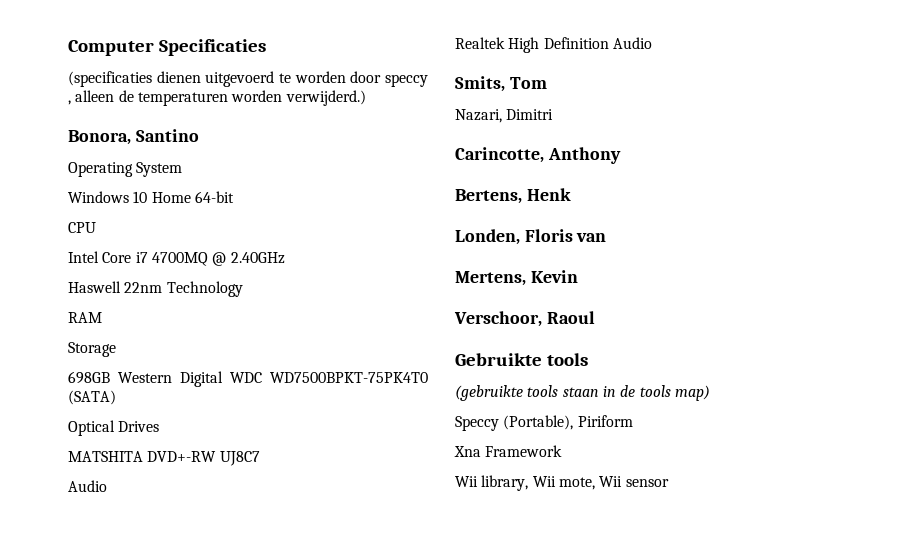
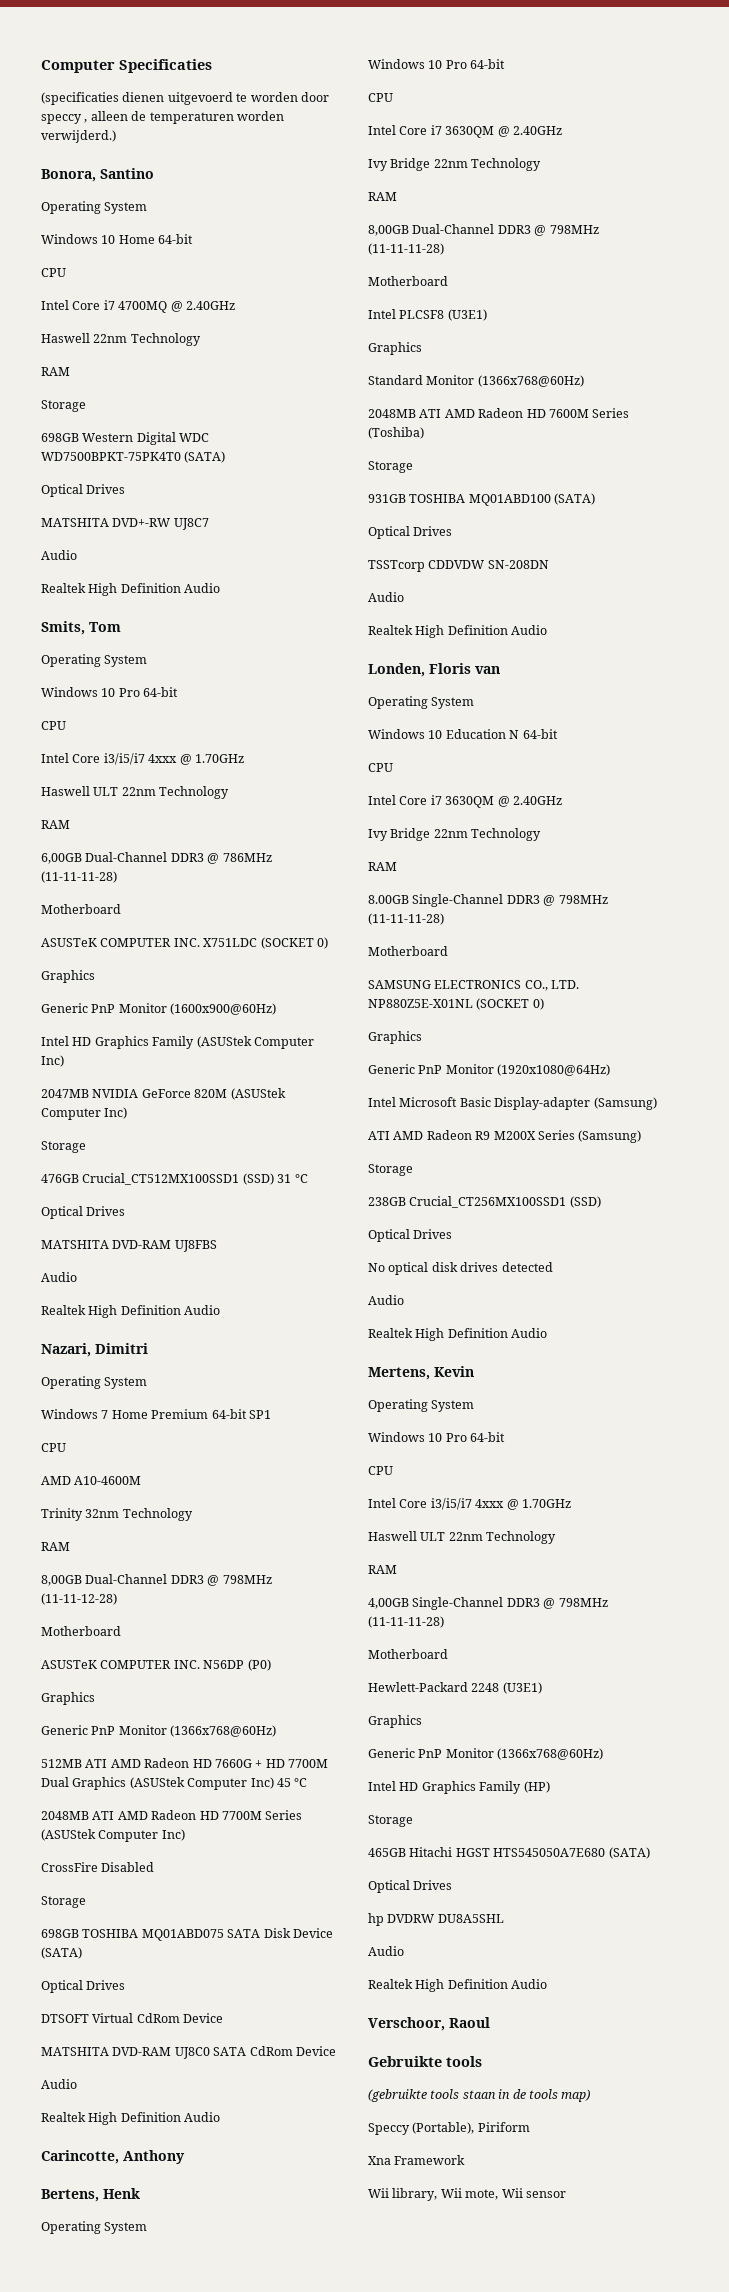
  Smits, Tom
+ Operating System
+ Windows 10 Pro 64-bit
+ CPU
+ Intel Core i3/i5/i7 4xxx @ 1.70GHz
+ Haswell ULT 22nm Technology
+ RAM
+ 6,00GB Dual-Channel DDR3 @ 786MHz (11-11-11-28)
+ Motherboard
+ ASUSTeK COMPUTER INC. X751LDC (SOCKET 0)
+ Graphics
+ Generic PnP Monitor (1600x900@60Hz)
+ Intel HD Graphics Family (ASUStek Computer Inc)
+ 2047MB NVIDIA GeForce 820M (ASUStek Computer Inc)
+ Storage
+ 476GB Crucial_CT512MX100SSD1 (SSD) 31 °C
+ Optical Drives
+ MATSHITA DVD-RAM UJ8FBS
+ Audio
+ Realtek High Definition Audio
  Nazari, Dimitri
+ Operating System
+ Windows 7 Home Premium 64-bit SP1
+ CPU
+ AMD A10-4600M
+ Trinity 32nm Technology
+ RAM
+ 8,00GB Dual-Channel DDR3 @ 798MHz (11-11-12-28)
+ Motherboard
+ ASUSTeK COMPUTER INC. N56DP (P0)
+ Graphics
+ Generic PnP Monitor (1366x768@60Hz)
+ 512MB ATI AMD Radeon HD 7660G + HD 7700M Dual Graphics (ASUStek Computer Inc) 45 °C
+ 2048MB ATI AMD Radeon HD 7700M Series (ASUStek Computer Inc)
+ CrossFire Disabled
+ Storage
+ 698GB TOSHIBA MQ01ABD075 SATA Disk Device (SATA)
+ Optical Drives
+ DTSOFT Virtual CdRom Device
+ MATSHITA DVD-RAM UJ8C0 SATA CdRom Device
+ Audio
+ Realtek High Definition Audio
  Carincotte, Anthony
  Bertens, Henk
+ Operating System
+ Windows 10 Pro 64-bit
+ CPU
+ Intel Core i7 3630QM @ 2.40GHz
+ Ivy Bridge 22nm Technology
+ RAM
+ 8,00GB Dual-Channel DDR3 @ 798MHz (11-11-11-28)
+ Motherboard
+ Intel PLCSF8 (U3E1)
+ Graphics
+ Standard Monitor (1366x768@60Hz)
+ 2048MB ATI AMD Radeon HD 7600M Series (Toshiba)
+ Storage
+ 931GB TOSHIBA MQ01ABD100 (SATA)
+ Optical Drives
+ TSSTcorp CDDVDW SN-208DN
+ Audio
+ Realtek High Definition Audio
  Londen, Floris van
+ Operating System
+ Windows 10 Education N 64-bit
+ CPU
+ Intel Core i7 3630QM @ 2.40GHz
+ Ivy Bridge 22nm Technology
+ RAM
+ 8.00GB Single-Channel DDR3 @ 798MHz (11-11-11-28)
+ Motherboard
+ SAMSUNG ELECTRONICS CO., LTD. NP880Z5E-X01NL (SOCKET 0)
+ Graphics
+ Generic PnP Monitor (1920x1080@64Hz)
+ Intel Microsoft Basic Display-adapter (Samsung)
+ ATI AMD Radeon R9 M200X Series (Samsung)
+ Storage
+ 238GB Crucial_CT256MX100SSD1 (SSD)
+ Optical Drives
+ No optical disk drives detected
+ Audio
+ Realtek High Definition Audio
  Mertens, Kevin
+ Operating System
+ Windows 10 Pro 64-bit
+ CPU
+ Intel Core i3/i5/i7 4xxx @ 1.70GHz
+ Haswell ULT 22nm Technology
+ RAM
+ 4,00GB Single-Channel DDR3 @ 798MHz (11-11-11-28)
+ Motherboard
+ Hewlett-Packard 2248 (U3E1)
+ Graphics
+ Generic PnP Monitor (1366x768@60Hz)
+ Intel HD Graphics Family (HP)
+ Storage
+ 465GB Hitachi HGST HTS545050A7E680 (SATA)
+ Optical Drives
+ hp DVDRW DU8A5SHL
+ Audio
+ Realtek High Definition Audio

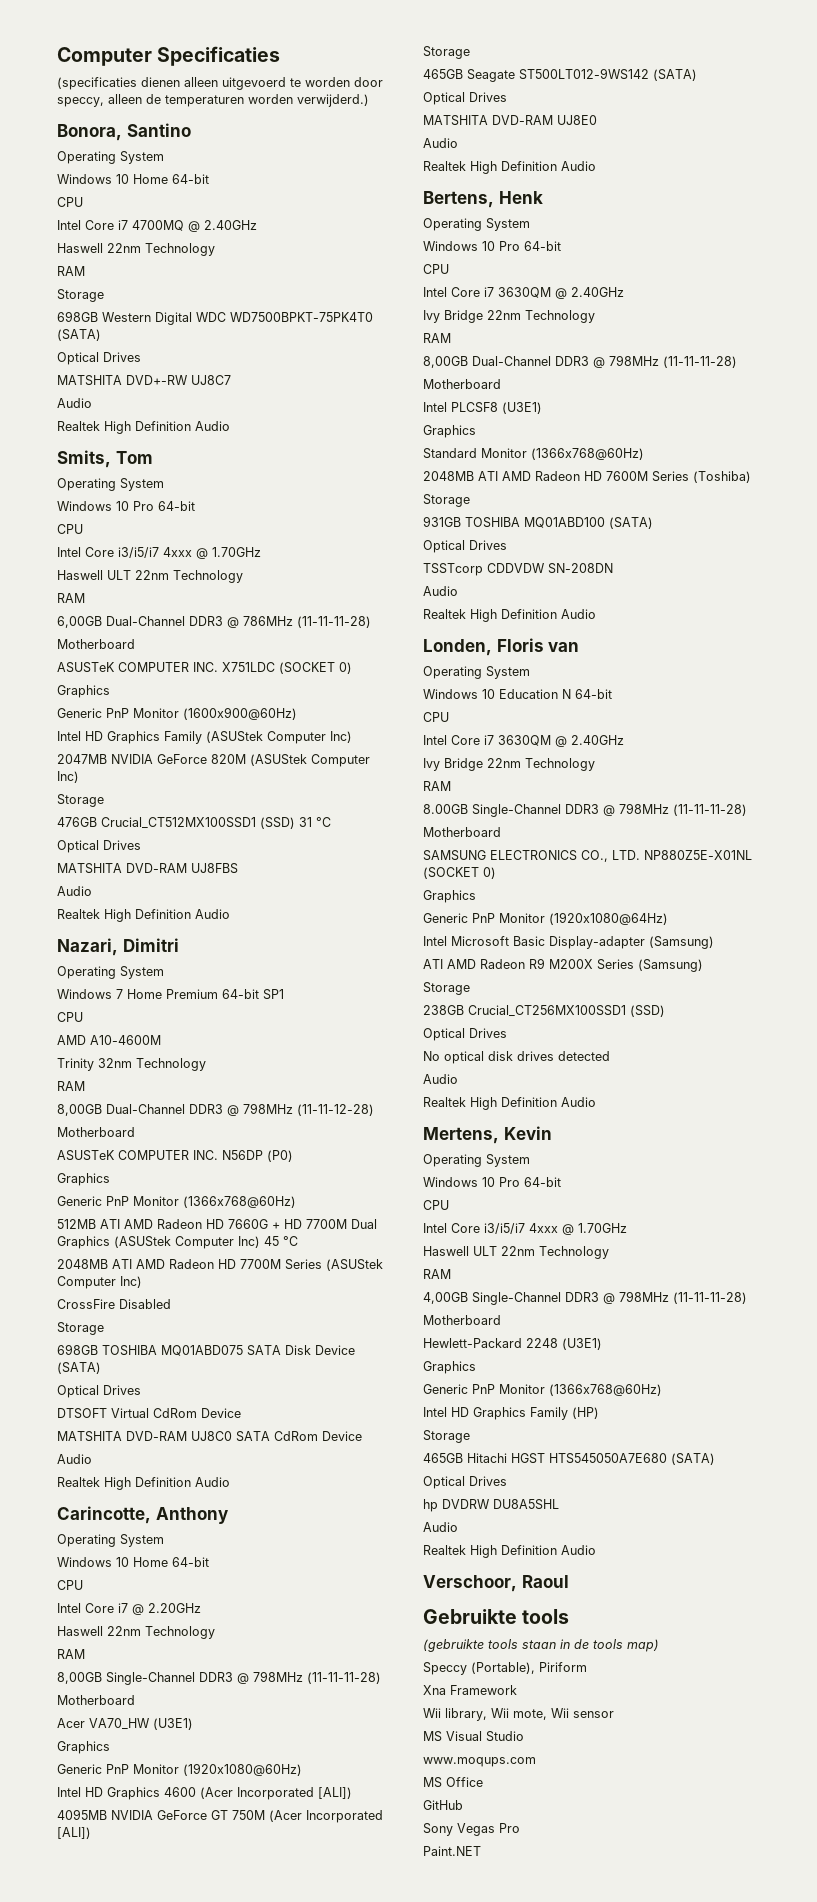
- (specificaties dienen uitgevoerd te worden door speccy , alleen de temperaturen worden verwijderd.)
+ (specificaties dienen alleen uitgevoerd te worden door speccy, alleen de temperaturen worden verwijderd.)
  Carincotte, Anthony
+ Operating System
+ Windows 10 Home 64-bit
+ CPU
+ Intel Core i7 @ 2.20GHz
+ Haswell 22nm Technology
+ RAM
+ 8,00GB Single-Channel DDR3 @ 798MHz (11-11-11-28)
+ Motherboard
+ Acer VA70_HW (U3E1)
+ Graphics
+ Generic PnP Monitor (1920x1080@60Hz)
+ Intel HD Graphics 4600 (Acer Incorporated [ALI])
+ 4095MB NVIDIA GeForce GT 750M (Acer Incorporated [ALI])
+ Storage
+ 465GB Seagate ST500LT012-9WS142 (SATA)
+ Optical Drives
+ MATSHITA DVD-RAM UJ8E0
+ Audio
+ Realtek High Definition Audio
+ MS Visual Studio
+ www.moqups.com
+ MS Office
+ GitHub
+ Sony Vegas Pro
+ Paint.NET

